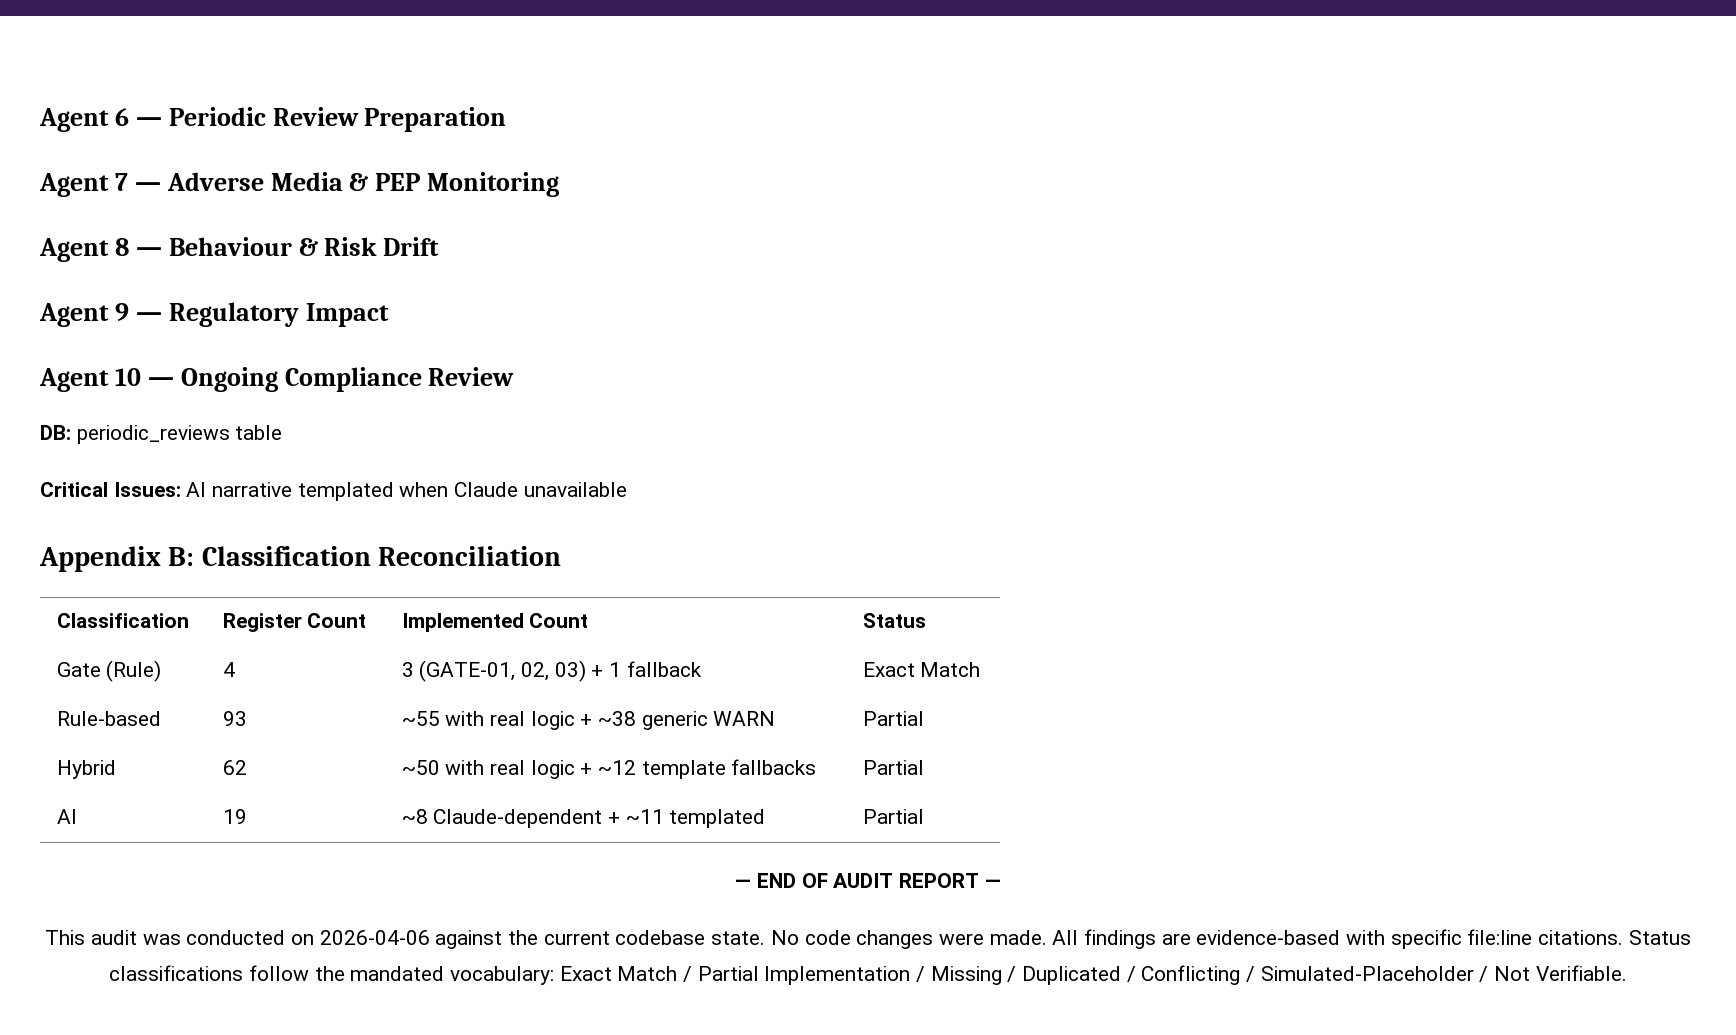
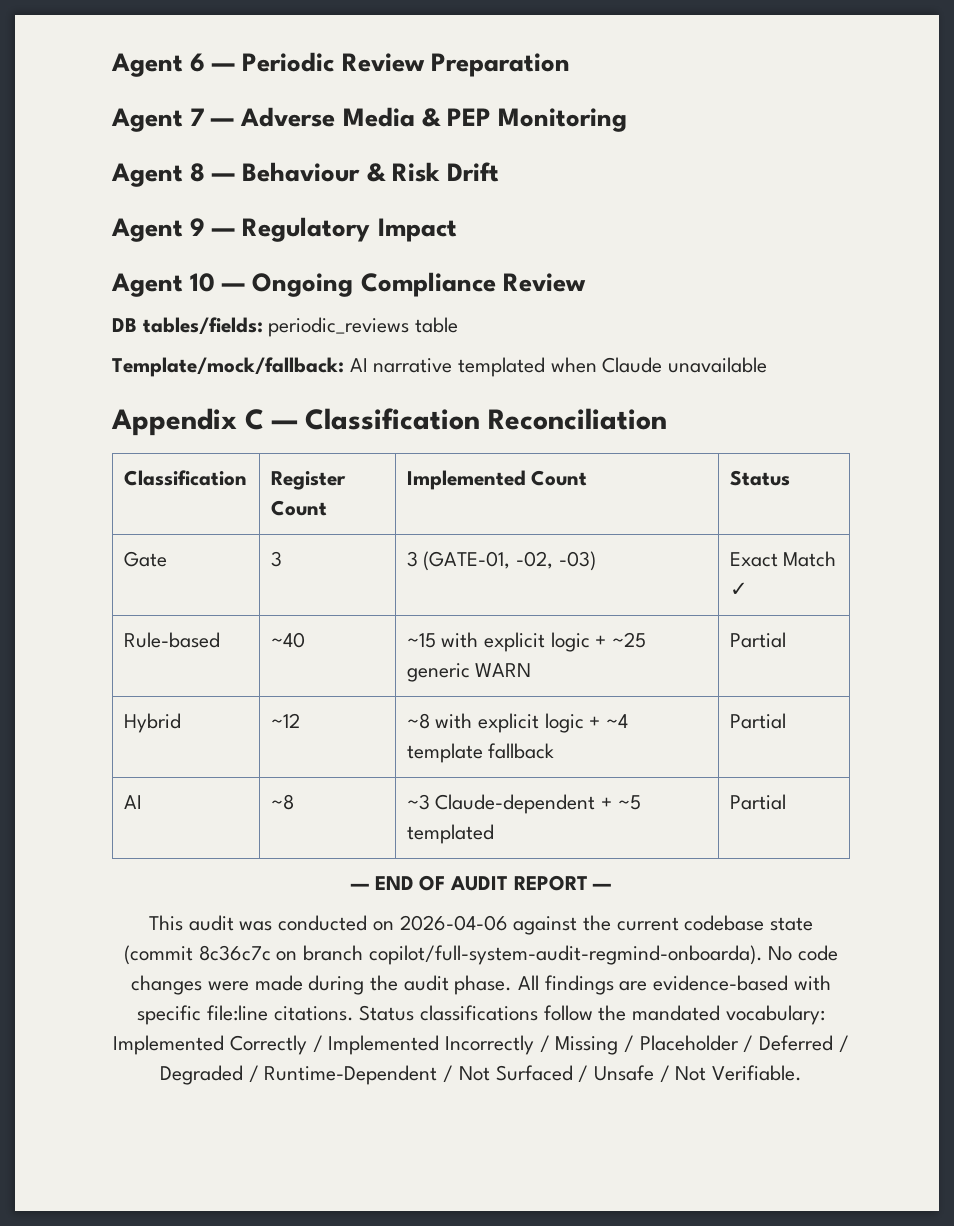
- DB: periodic_reviews table
+ DB tables/fields: periodic_reviews table
- Critical Issues: AI narrative templated when Claude unavailable
+ Template/mock/fallback: AI narrative templated when Claude unavailable
- Appendix B: Classification Reconciliation
+ Appendix C — Classification Reconciliation
- Gate (Rule) | 4 | 3 (GATE-01, 02, 03) + 1 fallback | Exact Match
+ Gate | 3 | 3 (GATE-01, -02, -03) | Exact Match ✓
- Rule-based | 93 | ~55 with real logic + ~38 generic WARN | Partial
+ Rule-based | ~40 | ~15 with explicit logic + ~25 generic WARN | Partial
- Hybrid | 62 | ~50 with real logic + ~12 template fallbacks | Partial
+ Hybrid | ~12 | ~8 with explicit logic + ~4 template fallback | Partial
- AI | 19 | ~8 Claude-dependent + ~11 templated | Partial
+ AI | ~8 | ~3 Claude-dependent + ~5 templated | Partial
- This audit was conducted on 2026-04-06 against the current codebase state. No code changes were made.
+ This audit was conducted on 2026-04-06 against the current codebase state (commit 8c36c7c on branch copilot/full-system-audit-regmind-onboarda). No code changes were made during the audit phase.
- Status classifications follow the mandated vocabulary: Exact Match / Partial Implementation / Missing / Duplicated / Conflicting / Simulated-Placeholder / Not Verifiable.
+ Status classifications follow the mandated vocabulary: Implemented Correctly / Implemented Incorrectly / Missing / Placeholder / Deferred / Degraded / Runtime-Dependent / Not Surfaced / Unsafe / Not Verifiable.

